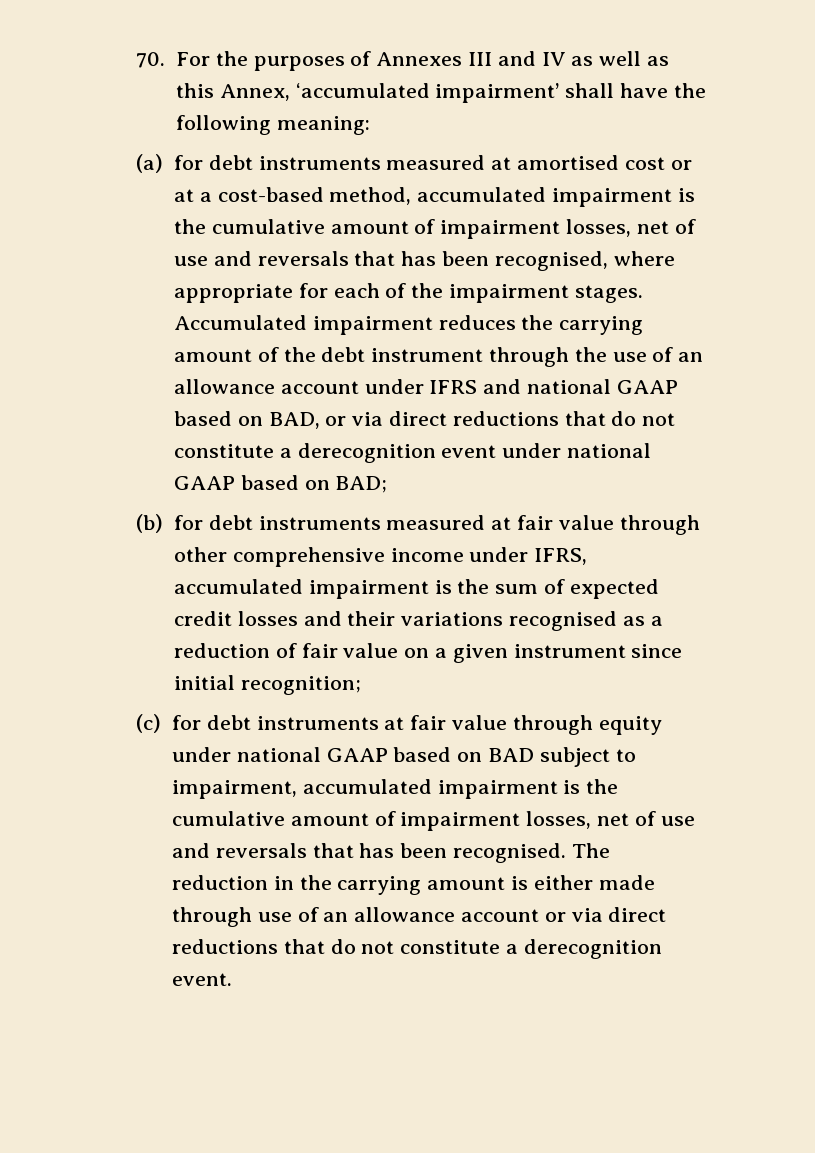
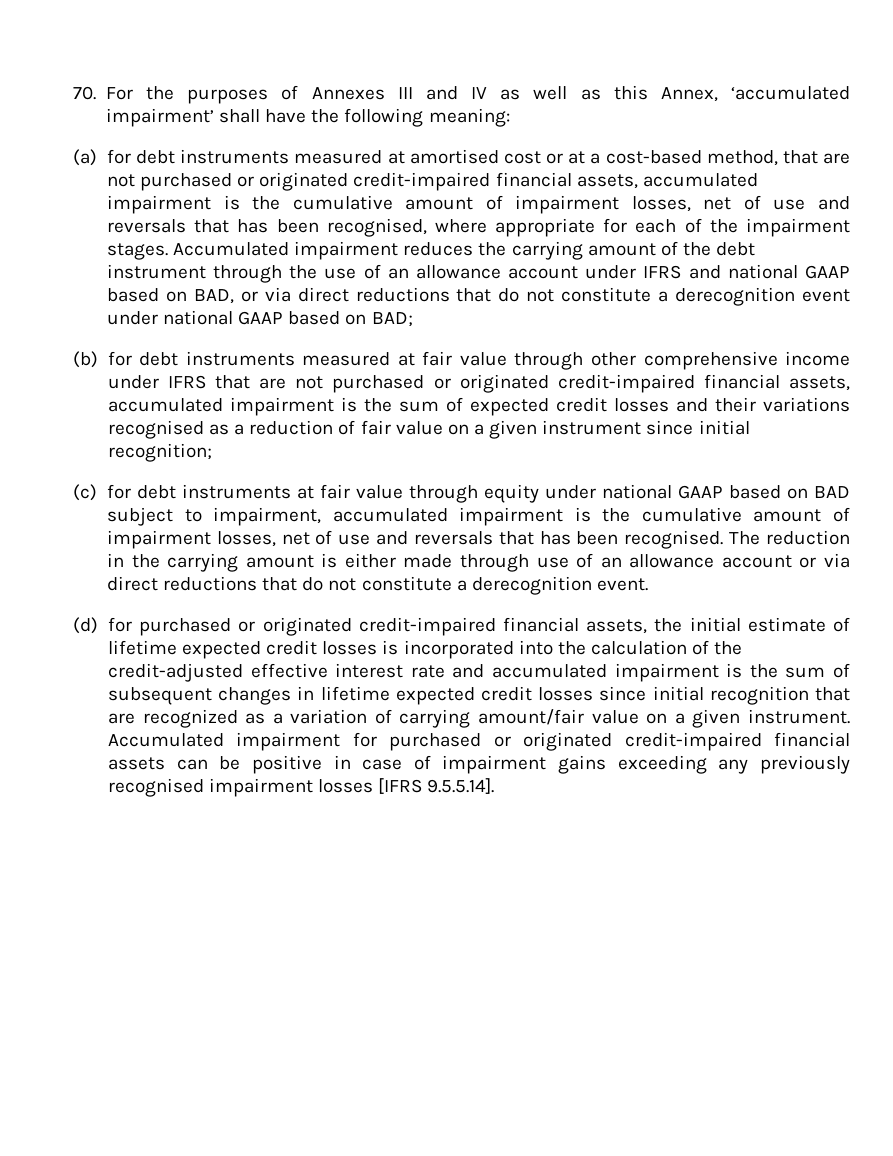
- (a) for debt instruments measured at amortised cost or at a cost-based method, accumulated impairment is the cumulative amount of impairment losses, net of use and reversals that has been recognised, where appropriate for each of the impairment stages.
+ (a) for debt instruments measured at amortised cost or at a cost-based method, that are not purchased or originated credit-impaired financial assets, accumulated impairment is the cumulative amount of impairment losses, net of use and reversals that has been recognised, where appropriate for each of the impairment stages.
- (b) for debt instruments measured at fair value through other comprehensive income under IFRS, accumulated impairment is the sum of expected credit losses and their variations recognised as a reduction of fair value on a given instrument since initial recognition;
+ (b) for debt instruments measured at fair value through other comprehensive income under IFRS that are not purchased or originated credit-impaired financial assets, accumulated impairment is the sum of expected credit losses and their variations recognised as a reduction of fair value on a given instrument since initial recognition;
+ (d) for purchased or originated credit-impaired financial assets, the initial estimate of lifetime expected credit losses is incorporated into the calculation of the credit-adjusted effective interest rate and accumulated impairment is the sum of subsequent changes in lifetime expected credit losses since initial recognition that are recognized as a variation of carrying amount/fair value on a given instrument. Accumulated impairment for purchased or originated credit-impaired financial assets can be positive in case of impairment gains exceeding any previously recognised impairment losses [IFRS 9.5.5.14].

